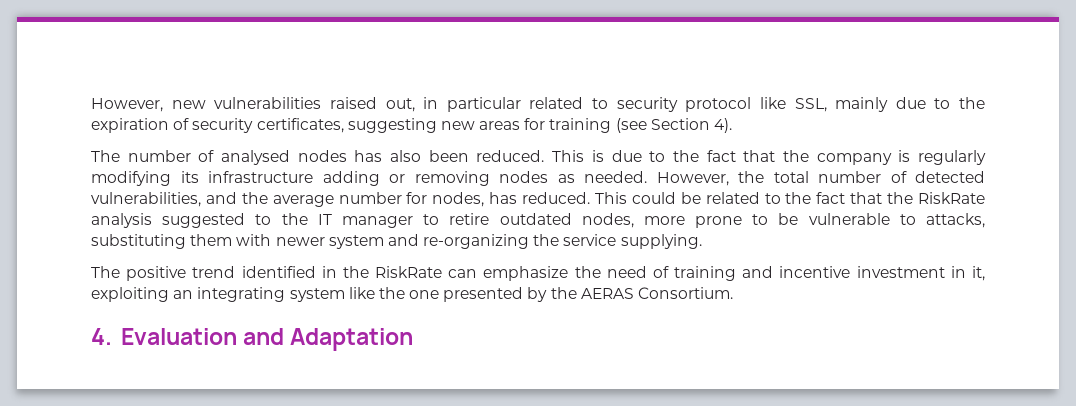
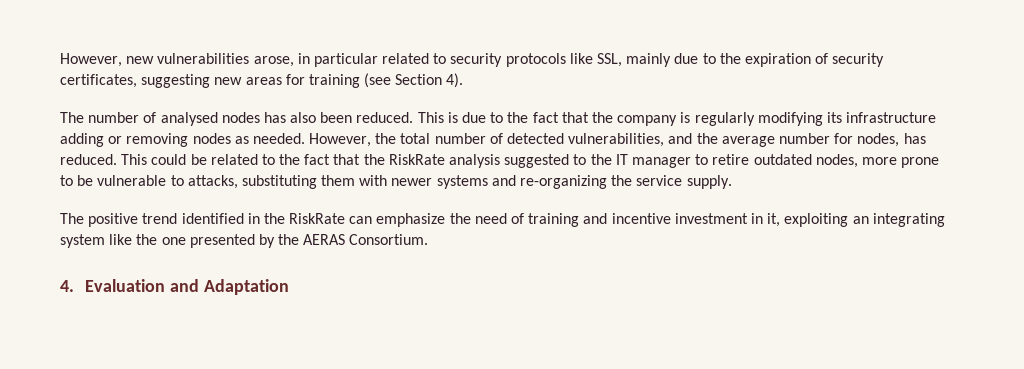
- However, new vulnerabilities raised out, in particular related to security protocol like SSL, mainly due to the expiration of security certificates, suggesting new areas for training (see Section 4).
+ However, new vulnerabilities arose, in particular related to security protocols like SSL, mainly due to the expiration of security certificates, suggesting new areas for training (see Section 4).
- This could be related to the fact that the RiskRate analysis suggested to the IT manager to retire outdated nodes, more prone to be vulnerable to attacks, substituting them with newer system and re-organizing the service supplying.
+ This could be related to the fact that the RiskRate analysis suggested to the IT manager to retire outdated nodes, more prone to be vulnerable to attacks, substituting them with newer systems and re-organizing the service supply.

